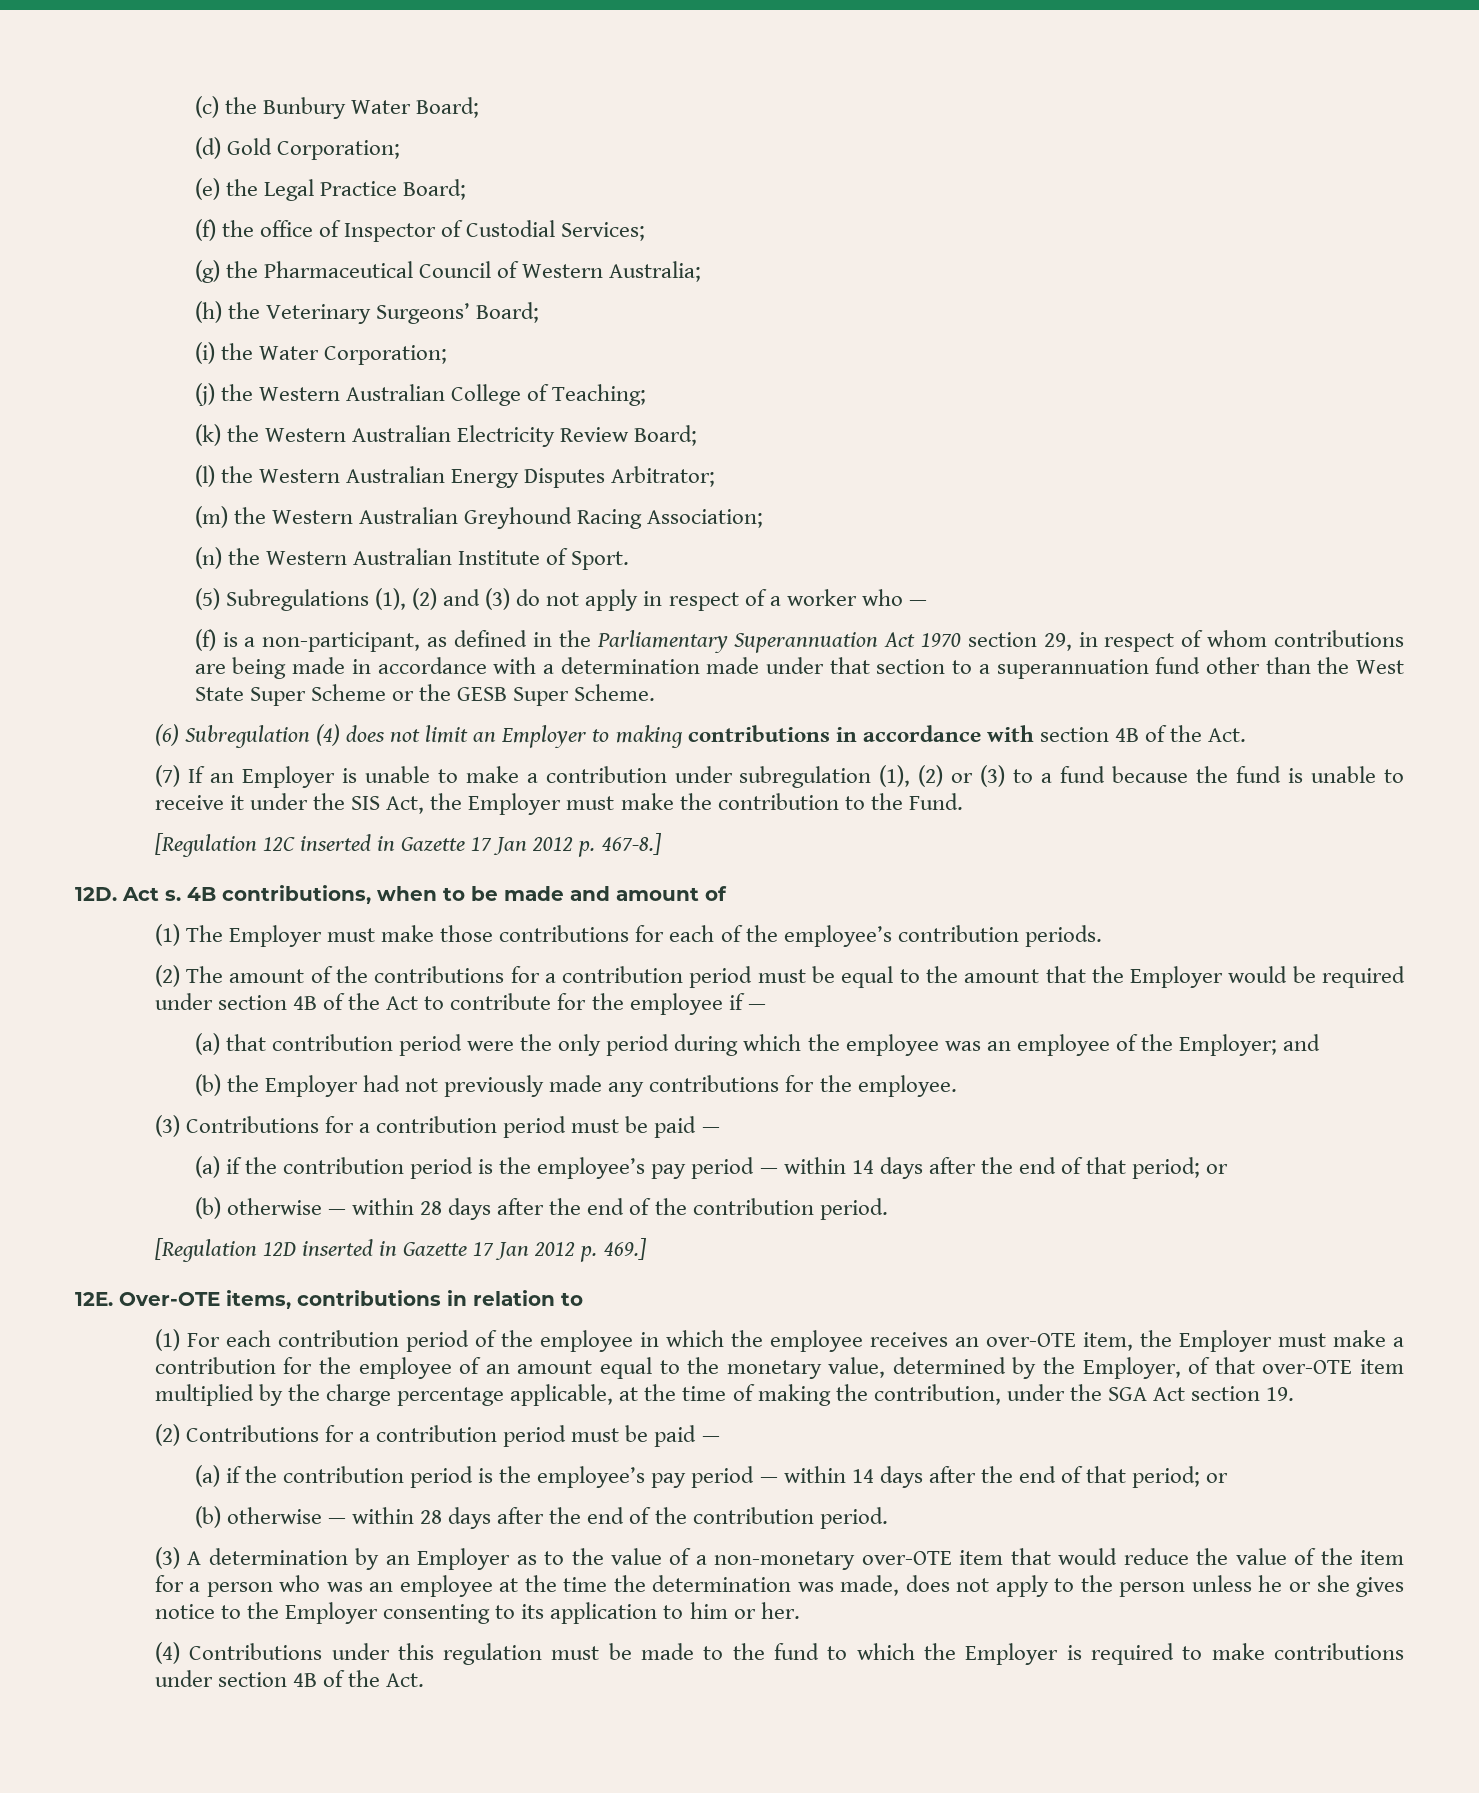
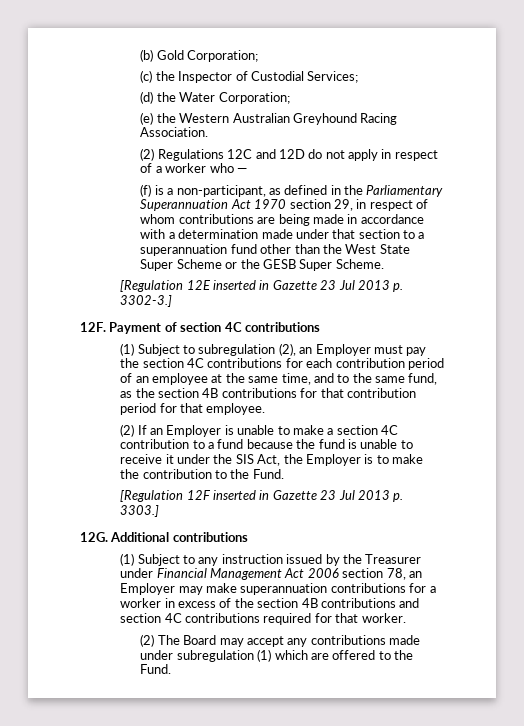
- (c) the Bunbury Water Board;
- (d) Gold Corporation;
- (e) the Legal Practice Board;
- (f) the office of Inspector of Custodial Services;
- (g) the Pharmaceutical Council of Western Australia;
- (h) the Veterinary Surgeons’ Board;
- (i) the Water Corporation;
- (j) the Western Australian College of Teaching;
- (k) the Western Australian Electricity Review Board;
- (l) the Western Australian Energy Disputes Arbitrator;
- (m) the Western Australian Greyhound Racing Association;
- (n) the Western Australian Institute of Sport.
- (5) Subregulations (1), (2) and (3) do not apply in respect of a worker who —
+ (b) Gold Corporation;
+ (c) the Inspector of Custodial Services;
+ (d) the Water Corporation;
+ (e) the Western Australian Greyhound Racing Association.
+ (2) Regulations 12C and 12D do not apply in respect of a worker who —
- (6) Subregulation (4) does not limit an Employer to making contributions in accordance with section 4B of the Act.
- (7) If an Employer is unable to make a contribution under subregulation (1), (2) or (3) to a fund because the fund is unable to receive it under the SIS Act, the Employer must make the contribution to the Fund.
+ [Regulation 12E inserted in Gazette 23 Jul 2013 p. 3302-3.]
+ 12F. Payment of section 4C contributions
+ (1) Subject to subregulation (2), an Employer must pay the section 4C contributions for each contribution period of an employee at the same time, and to the same fund, as the section 4B contributions for that contribution period for that employee.
+ (2) If an Employer is unable to make a section 4C contribution to a fund because the fund is unable to receive it under the SIS Act, the Employer is to make the contribution to the Fund.
- [Regulation 12C inserted in Gazette 17 Jan 2012 p. 467-8.]
- 12D. Act s. 4B contributions, when to be made and amount of
- (1) The Employer must make those contributions for each of the employee’s contribution periods.
- (2) The amount of the contributions for a contribution period must be equal to the amount that the Employer would be required under section 4B of the Act to contribute for the employee if —
- (a) that contribution period were the only period during which the employee was an employee of the Employer; and
- (b) the Employer had not previously made any contributions for the employee.
- (3) Contributions for a contribution period must be paid —
- (a) if the contribution period is the employee’s pay period — within 14 days after the end of that period; or
- (b) otherwise — within 28 days after the end of the contribution period.
- [Regulation 12D inserted in Gazette 17 Jan 2012 p. 469.]
- 12E. Over-OTE items, contributions in relation to
- (1) For each contribution period of the employee in which the employee receives an over-OTE item, the Employer must make a contribution for the employee of an amount equal to the monetary value, determined by the Employer, of that over-OTE item multiplied by the charge percentage applicable, at the time of making the contribution, under the SGA Act section 19.
- (2) Contributions for a contribution period must be paid —
- (a) if the contribution period is the employee’s pay period — within 14 days after the end of that period; or
- (b) otherwise — within 28 days after the end of the contribution period.
- (3) A determination by an Employer as to the value of a non-monetary over-OTE item that would reduce the value of the item for a person who was an employee at the time the determination was made, does not apply to the person unless he or she gives notice to the Employer consenting to its application to him or her.
- (4) Contributions under this regulation must be made to the fund to which the Employer is required to make contributions under section 4B of the Act.
+ [Regulation 12F inserted in Gazette 23 Jul 2013 p. 3303.]
+ 12G. Additional contributions
+ (1) Subject to any instruction issued by the Treasurer under Financial Management Act 2006 section 78, an Employer may make superannuation contributions for a worker in excess of the section 4B contributions and section 4C contributions required for that worker.
+ (2) The Board may accept any contributions made under subregulation (1) which are offered to the Fund.

